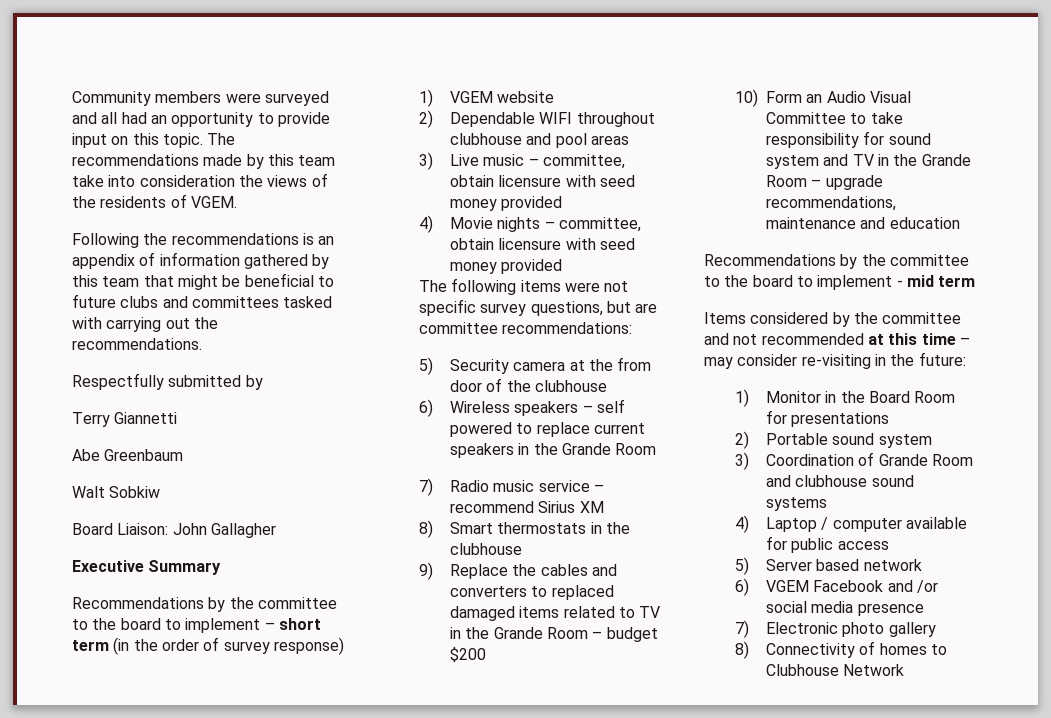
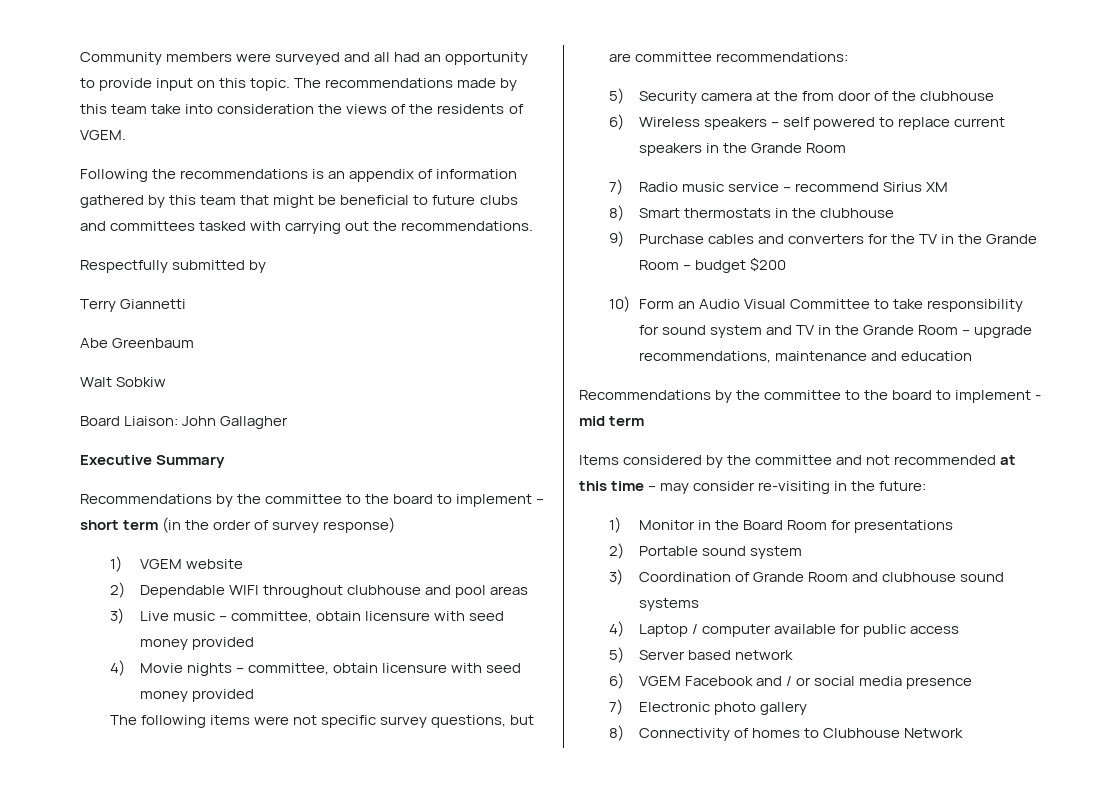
- 9) Replace the cables and converters to replaced damaged items related to TV in the Grande Room – budget $200
+ 9) Purchase cables and converters for the TV in the Grande Room – budget $200
- 6) VGEM Facebook and /or social media presence
+ 6) VGEM Facebook and / or social media presence

